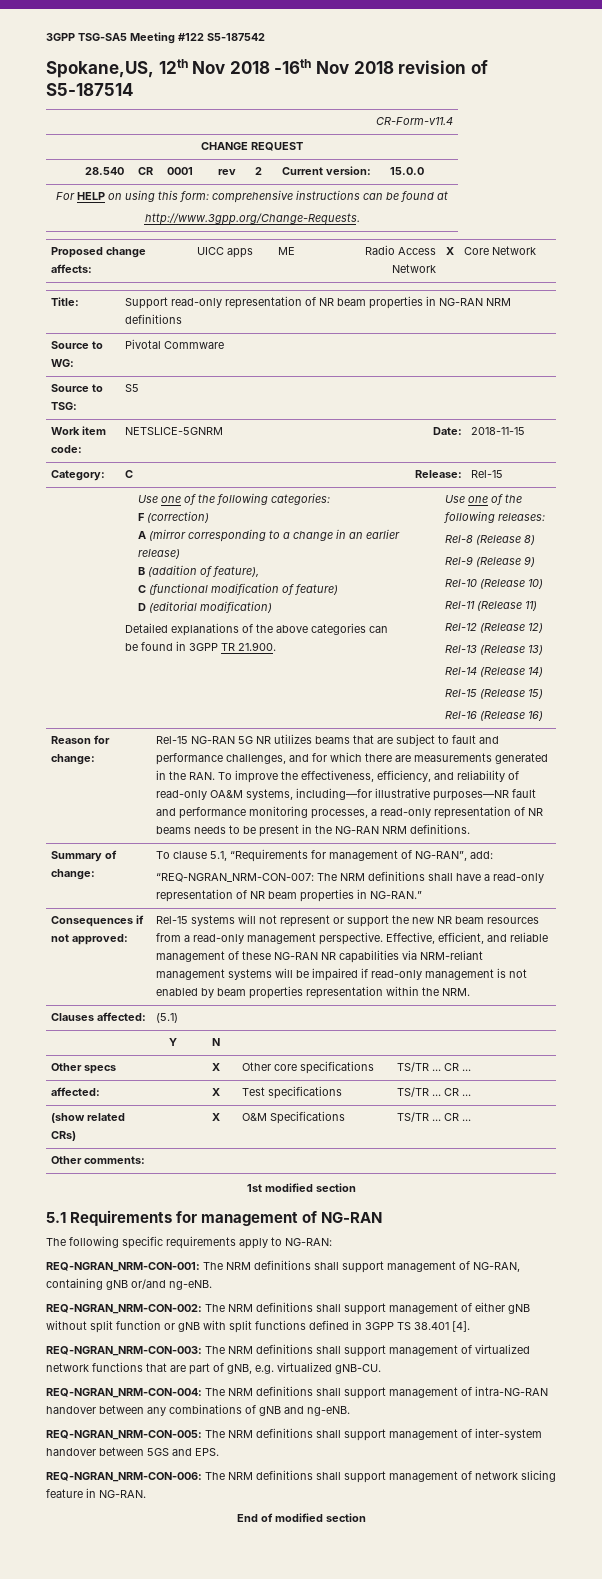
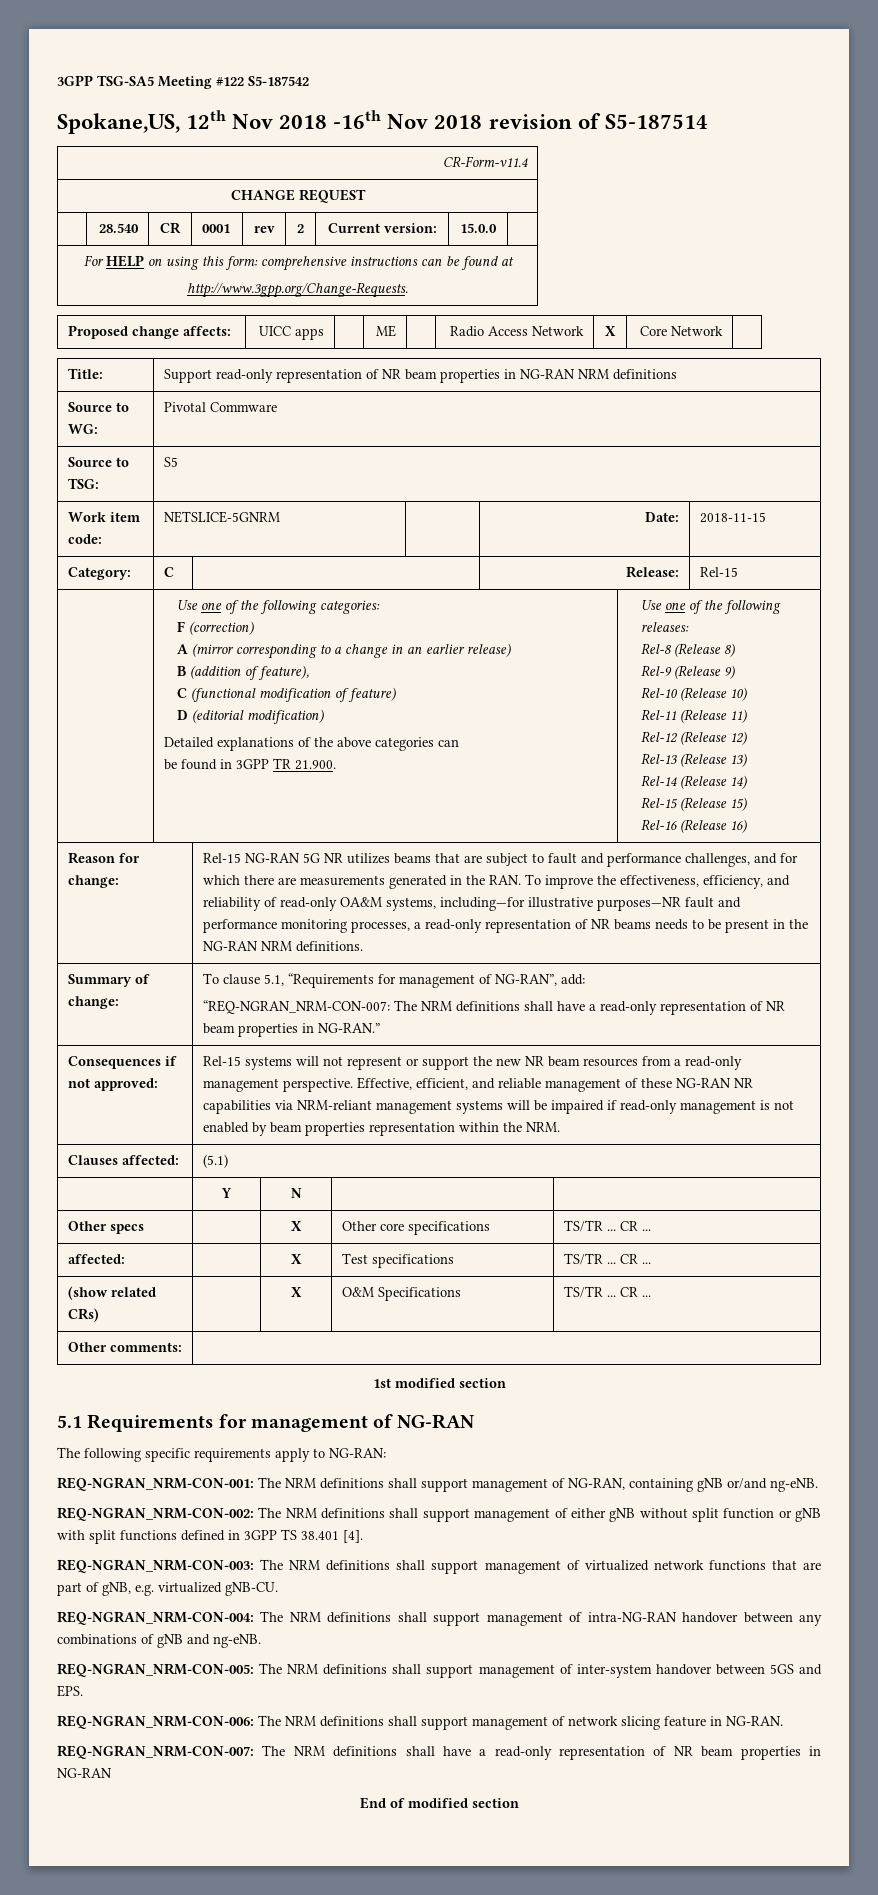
+ REQ-NGRAN_NRM-CON-007: The NRM definitions shall have a read-only representation of NR beam properties in NG-RAN

